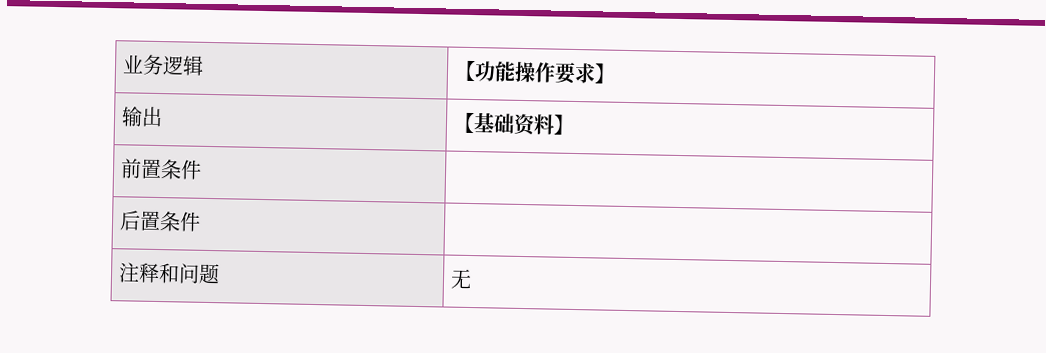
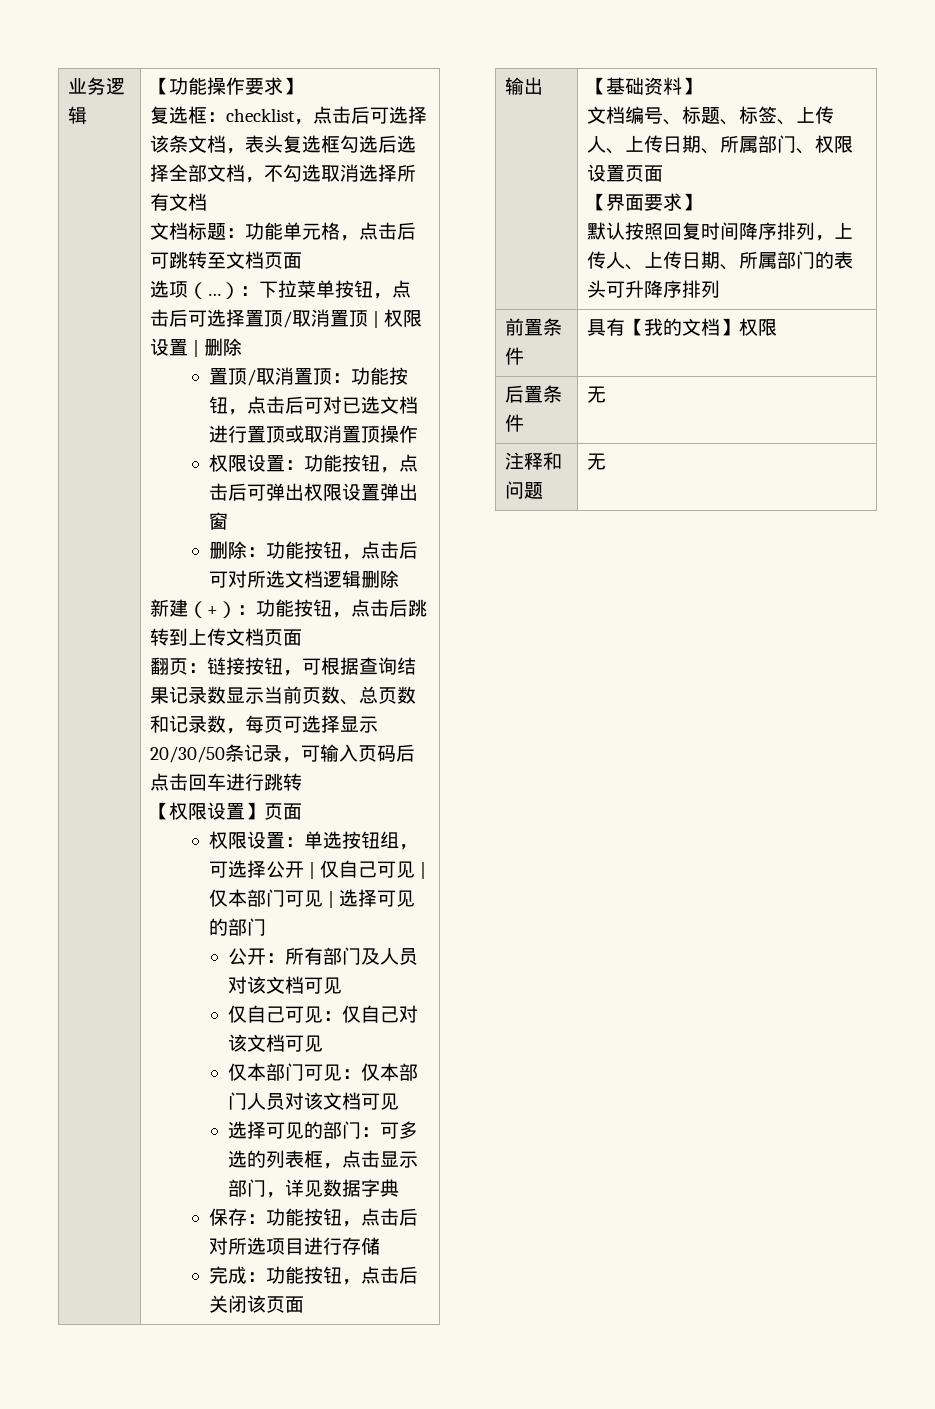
+ 复选框：checklist，点击后可选择该条文档，表头复选框勾选后选择全部文档，不勾选取消选择所有文档
+ 文档标题：功能单元格，点击后可跳转至文档页面
+ 选项（…）：下拉菜单按钮，点击后可选择置顶/取消置顶 | 权限设置 | 删除
+ 置顶/取消置顶：功能按钮，点击后可对已选文档进行置顶或取消置顶操作
+ 权限设置：功能按钮，点击后可弹出权限设置弹出窗
+ 删除：功能按钮，点击后可对所选文档逻辑删除
+ 新建（+）：功能按钮，点击后跳转到上传文档页面
+ 翻页：链接按钮，可根据查询结果记录数显示当前页数、总页数和记录数，每页可选择显示20/30/50条记录，可输入页码后点击回车进行跳转
+ 【权限设置】页面
+ 权限设置：单选按钮组，可选择公开 | 仅自己可见 | 仅本部门可见 | 选择可见的部门
+ 公开：所有部门及人员对该文档可见
+ 仅自己可见：仅自己对该文档可见
+ 仅本部门可见：仅本部门人员对该文档可见
+ 选择可见的部门：可多选的列表框，点击显示部门，详见数据字典
+ 保存：功能按钮，点击后对所选项目进行存储
+ 完成：功能按钮，点击后关闭该页面
  输出 | 【基础资料】
- 前置条件 |
+ 文档编号、标题、标签、上传人、上传日期、所属部门、权限设置页面
+ 【界面要求】
+ 默认按照回复时间降序排列，上传人、上传日期、所属部门的表头可升降序排列
+ 前置条件 | 具有【我的文档】权限
- 后置条件 |
+ 后置条件 | 无

